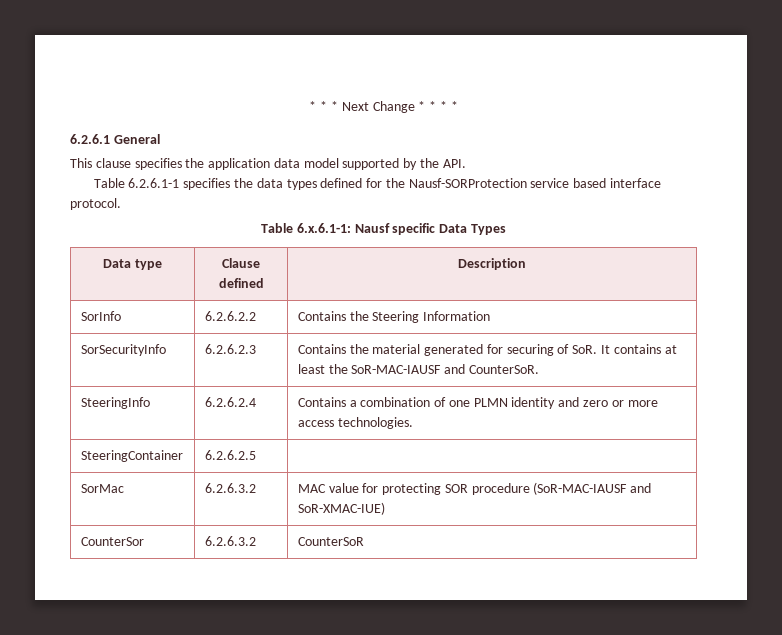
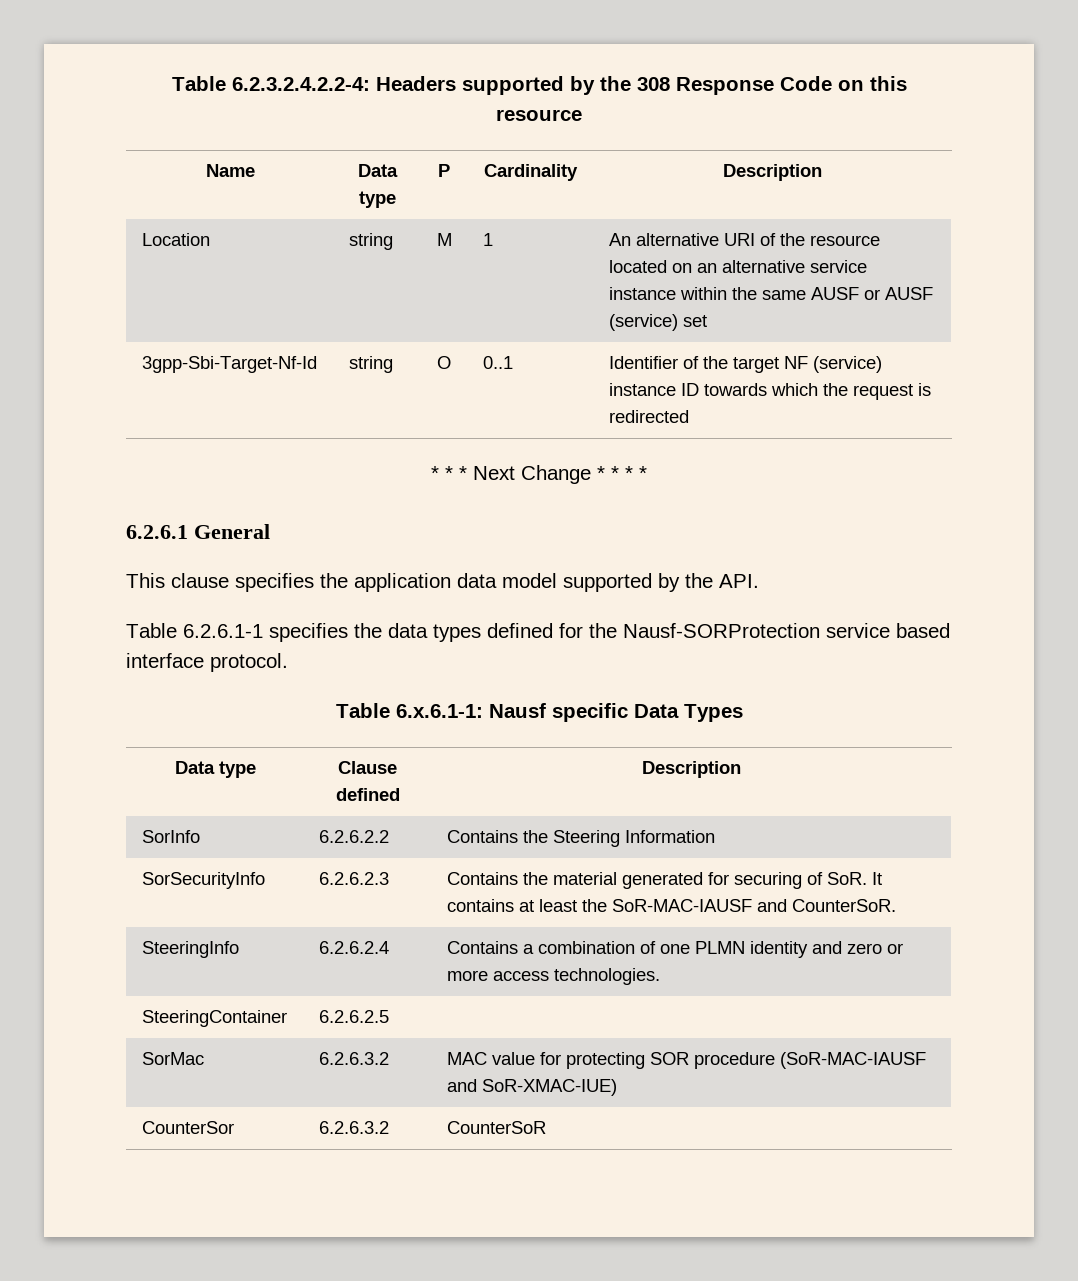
+ Table 6.2.3.2.4.2.2-4: Headers supported by the 308 Response Code on this resource
+ Name | Data type | P | Cardinality | Description
+ Location | string | M | 1 | An alternative URI of the resource located on an alternative service instance within the same AUSF or AUSF (service) set
+ 3gpp-Sbi-Target-Nf-Id | string | O | 0..1 | Identifier of the target NF (service) instance ID towards which the request is redirected

